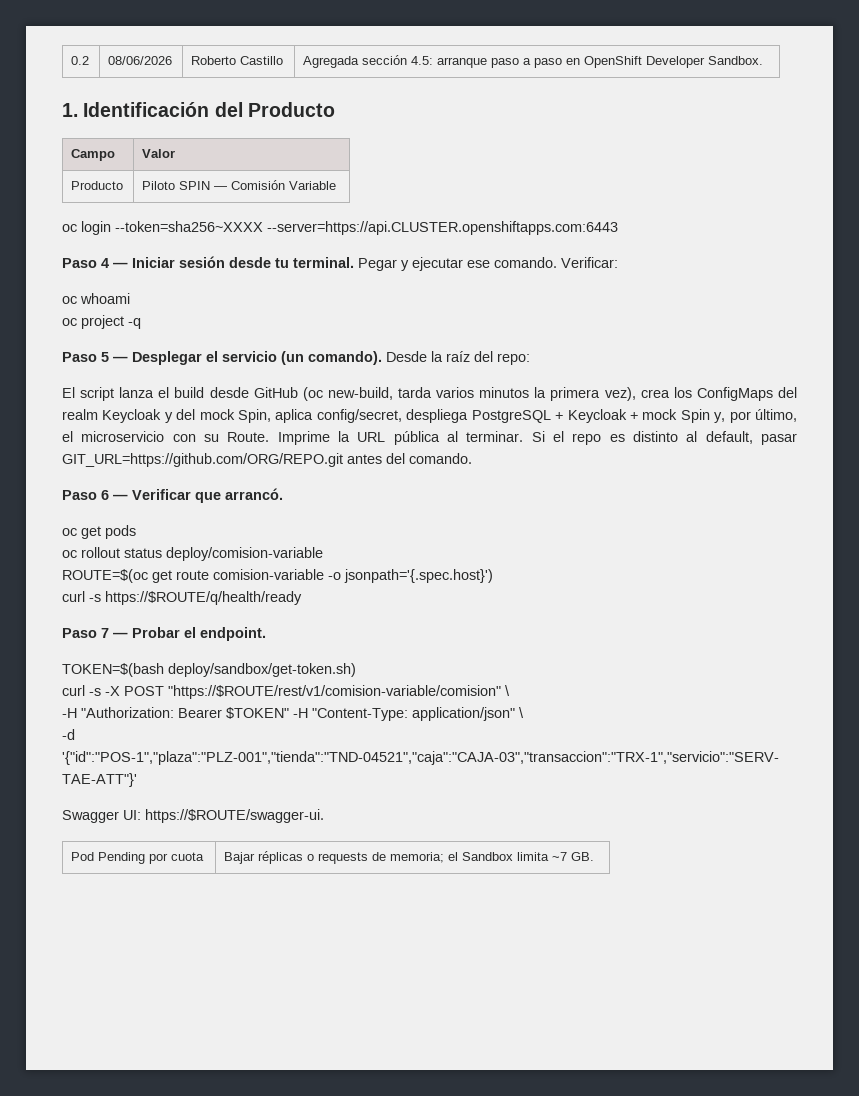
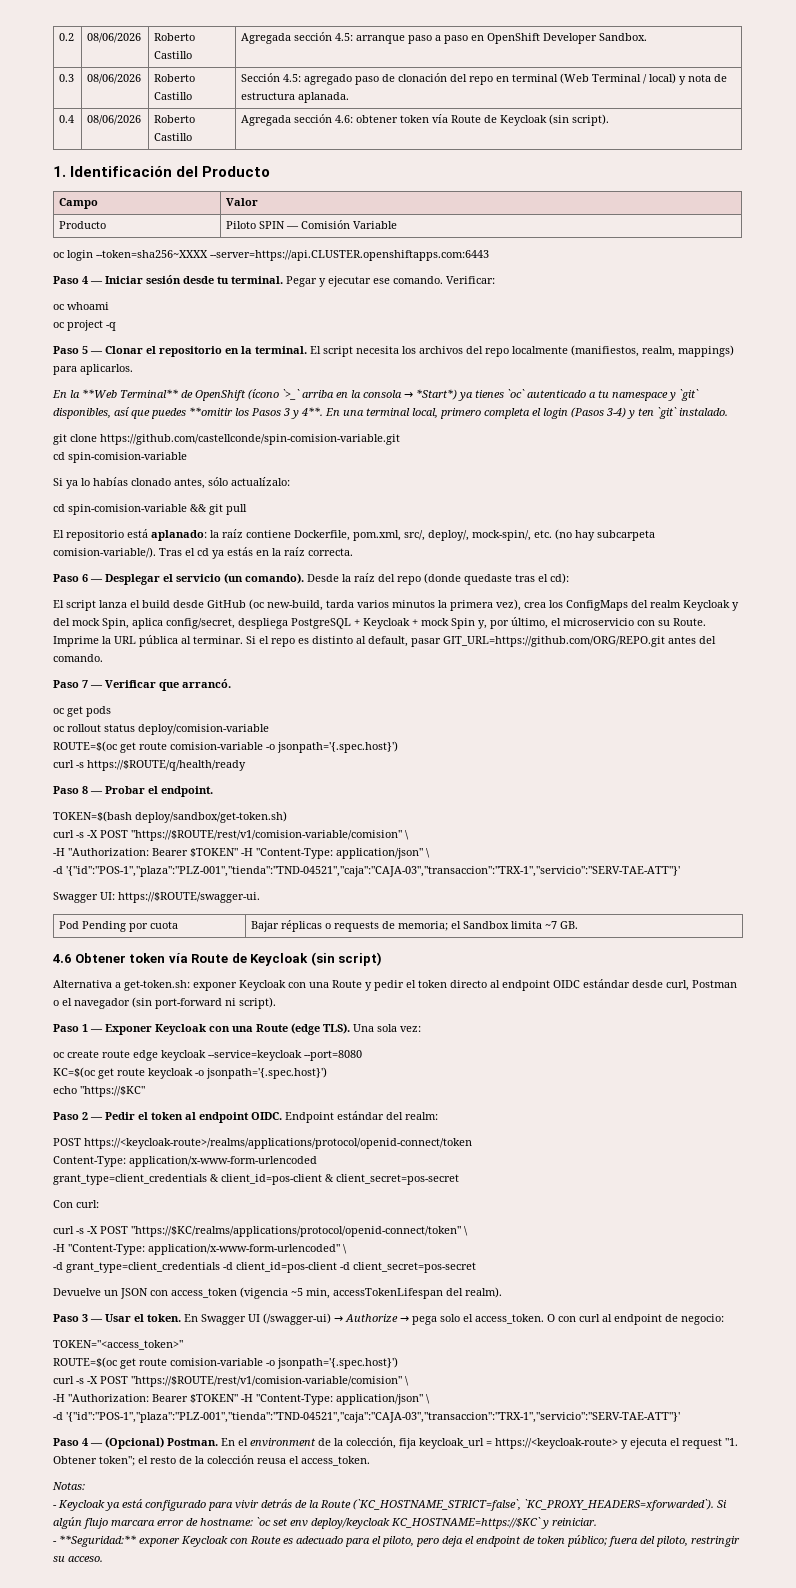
+ 0.3 | 08/06/2026 | Roberto Castillo | Sección 4.5: agregado paso de clonación del repo en terminal (Web Terminal / local) y nota de estructura aplanada.
+ 0.4 | 08/06/2026 | Roberto Castillo | Agregada sección 4.6: obtener token vía Route de Keycloak (sin script).
- Paso 5 — Desplegar el servicio (un comando).
+ Paso 5 — Clonar el repositorio en la terminal. El script necesita los archivos del repo localmente (manifiestos, realm, mappings) para aplicarlos.
+ En la **Web Terminal** de OpenShift (ícono `>_` arriba en la consola → *Start*) ya tienes `oc` autenticado a tu namespace y `git` disponibles, así que puedes **omitir los Pasos 3 y 4**. En una terminal local, primero completa el login (Pasos 3-4) y ten `git` instalado.
+ git clone https://github.com/castellconde/spin-comision-variable.git
+ cd spin-comision-variable
+ Si ya lo habías clonado antes, sólo actualízalo:
+ cd spin-comision-variable && git pull
+ El repositorio está aplanado: la raíz contiene Dockerfile, pom.xml, src/, deploy/, mock-spin/, etc. (no hay subcarpeta comision-variable/). Tras el cd ya estás en la raíz correcta.
+ Paso 6 — Desplegar el servicio (un comando).
- Desde la raíz del repo:
+ Desde la raíz del repo (donde quedaste tras el cd):
- Paso 6 — Verificar que arrancó.
+ Paso 7 — Verificar que arrancó.
- Paso 7 — Probar el endpoint.
+ Paso 8 — Probar el endpoint.
+ 4.6 Obtener token vía Route de Keycloak (sin script)
+ Alternativa a get-token.sh: exponer Keycloak con una Route y pedir el token directo al endpoint OIDC estándar desde curl, Postman o el navegador (sin port-forward ni script).
+ Paso 1 — Exponer Keycloak con una Route (edge TLS). Una sola vez:
+ oc create route edge keycloak --service=keycloak --port=8080
+ KC=$(oc get route keycloak -o jsonpath='{.spec.host}')
+ echo "https://$KC"
+ Paso 2 — Pedir el token al endpoint OIDC. Endpoint estándar del realm:
+ POST https://<keycloak-route>/realms/applications/protocol/openid-connect/token
+ Content-Type: application/x-www-form-urlencoded
+ grant_type=client_credentials & client_id=pos-client & client_secret=pos-secret
+ Con curl:
+ curl -s -X POST "https://$KC/realms/applications/protocol/openid-connect/token" \
+ -H "Content-Type: application/x-www-form-urlencoded" \
+ -d grant_type=client_credentials -d client_id=pos-client -d client_secret=pos-secret
+ Devuelve un JSON con access_token (vigencia ~5 min, accessTokenLifespan del realm).
+ Paso 3 — Usar el token. En Swagger UI (/swagger-ui) → Authorize → pega solo el access_token. O con curl al endpoint de negocio:
+ TOKEN="<access_token>"
+ ROUTE=$(oc get route comision-variable -o jsonpath='{.spec.host}')
+ curl -s -X POST "https://$ROUTE/rest/v1/comision-variable/comision" \
+ -H "Authorization: Bearer $TOKEN" -H "Content-Type: application/json" \
+ -d '{"id":"POS-1","plaza":"PLZ-001","tienda":"TND-04521","caja":"CAJA-03","transaccion":"TRX-1","servicio":"SERV-TAE-ATT"}'
+ Paso 4 — (Opcional) Postman. En el environment de la colección, fija keycloak_url = https://<keycloak-route> y ejecuta el request "1. Obtener token"; el resto de la colección reusa el access_token.
+ Notas:
+ - Keycloak ya está configurado para vivir detrás de la Route (`KC_HOSTNAME_STRICT=false`, `KC_PROXY_HEADERS=xforwarded`). Si algún flujo marcara error de hostname: `oc set env deploy/keycloak KC_HOSTNAME=https://$KC` y reiniciar.
+ - **Seguridad:** exponer Keycloak con Route es adecuado para el piloto, pero deja el endpoint de token público; fuera del piloto, restringir su acceso.

